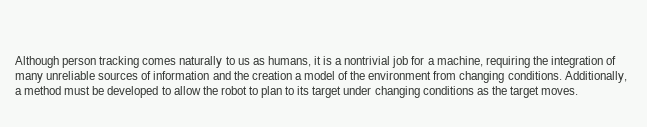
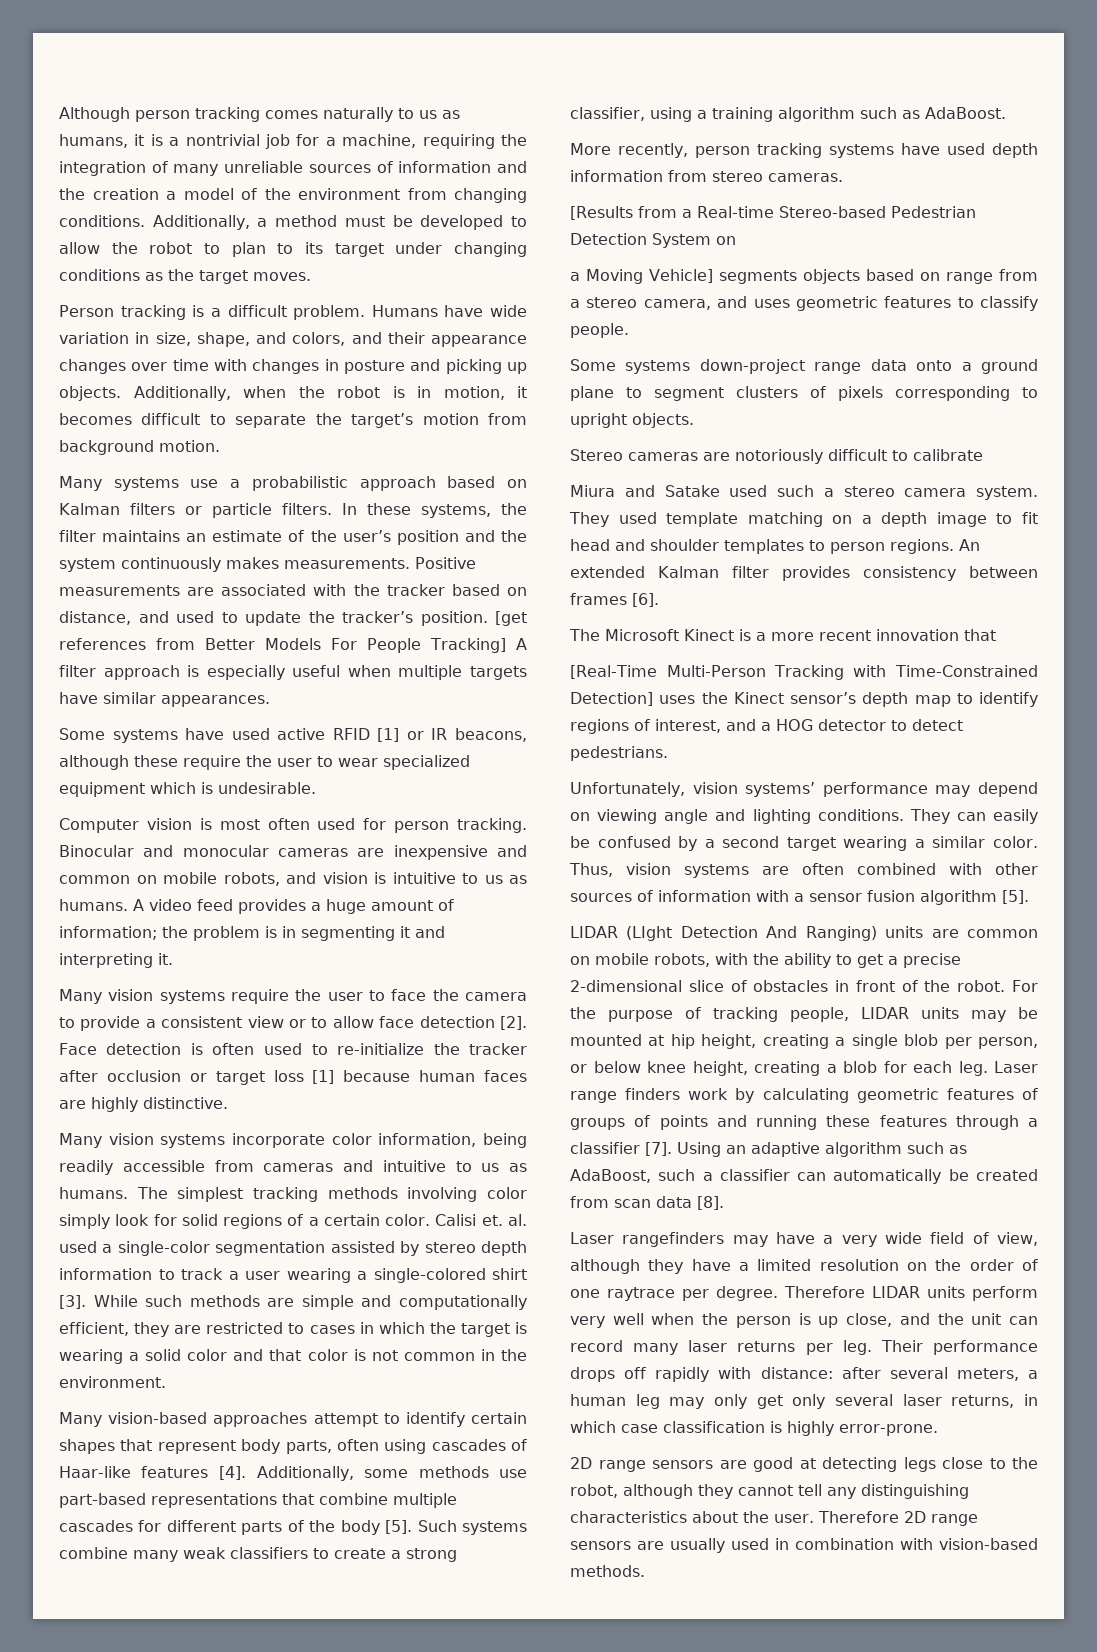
+ Person tracking is a difficult problem. Humans have wide variation in size, shape, and colors, and their appearance changes over time with changes in posture and picking up objects. Additionally, when the robot is in motion, it becomes difficult to separate the target’s motion from background motion.
+ Many systems use a probabilistic approach based on Kalman filters or particle filters. In these systems, the filter maintains an estimate of the user’s position and the system continuously makes measurements. Positive measurements are associated with the tracker based on distance, and used to update the tracker’s position. [get references from Better Models For People Tracking] A filter approach is especially useful when multiple targets have similar appearances.
+ Some systems have used active RFID [1] or IR beacons, although these require the user to wear specialized equipment which is undesirable.
+ Computer vision is most often used for person tracking. Binocular and monocular cameras are inexpensive and common on mobile robots, and vision is intuitive to us as humans. A video feed provides a huge amount of information; the problem is in segmenting it and interpreting it.
+ Many vision systems require the user to face the camera to provide a consistent view or to allow face detection [2]. Face detection is often used to re-initialize the tracker after occlusion or target loss [1] because human faces are highly distinctive.
+ Many vision systems incorporate color information, being readily accessible from cameras and intuitive to us as humans. The simplest tracking methods involving color simply look for solid regions of a certain color. Calisi et. al. used a single-color segmentation assisted by stereo depth information to track a user wearing a single-colored shirt [3]. While such methods are simple and computationally efficient, they are restricted to cases in which the target is wearing a solid color and that color is not common in the environment.
+ Many vision-based approaches attempt to identify certain shapes that represent body parts, often using cascades of Haar-like features [4]. Additionally, some methods use part-based representations that combine multiple cascades for different parts of the body [5]. Such systems combine many weak classifiers to create a strong classifier, using a training algorithm such as AdaBoost.
+ More recently, person tracking systems have used depth information from stereo cameras.
+ [Results from a Real-time Stereo-based Pedestrian Detection System on
+ a Moving Vehicle] segments objects based on range from a stereo camera, and uses geometric features to classify people.
+ Some systems down-project range data onto a ground plane to segment clusters of pixels corresponding to upright objects.
+ Stereo cameras are notoriously difficult to calibrate
+ Miura and Satake used such a stereo camera system. They used template matching on a depth image to fit head and shoulder templates to person regions. An extended Kalman filter provides consistency between frames [6].
+ The Microsoft Kinect is a more recent innovation that
+ [Real-Time Multi-Person Tracking with Time-Constrained Detection] uses the Kinect sensor’s depth map to identify regions of interest, and a HOG detector to detect pedestrians.
+ Unfortunately, vision systems’ performance may depend on viewing angle and lighting conditions. They can easily be confused by a second target wearing a similar color. Thus, vision systems are often combined with other sources of information with a sensor fusion algorithm [5].
+ LIDAR (LIght Detection And Ranging) units are common on mobile robots, with the ability to get a precise 2-dimensional slice of obstacles in front of the robot. For the purpose of tracking people, LIDAR units may be mounted at hip height, creating a single blob per person, or below knee height, creating a blob for each leg. Laser range finders work by calculating geometric features of groups of points and running these features through a classifier [7]. Using an adaptive algorithm such as AdaBoost, such a classifier can automatically be created from scan data [8].
+ Laser rangefinders may have a very wide field of view, although they have a limited resolution on the order of one raytrace per degree. Therefore LIDAR units perform very well when the person is up close, and the unit can record many laser returns per leg. Their performance drops off rapidly with distance: after several meters, a human leg may only get only several laser returns, in which case classification is highly error-prone.
+ 2D range sensors are good at detecting legs close to the robot, although they cannot tell any distinguishing characteristics about the user. Therefore 2D range sensors are usually used in combination with vision-based methods.

